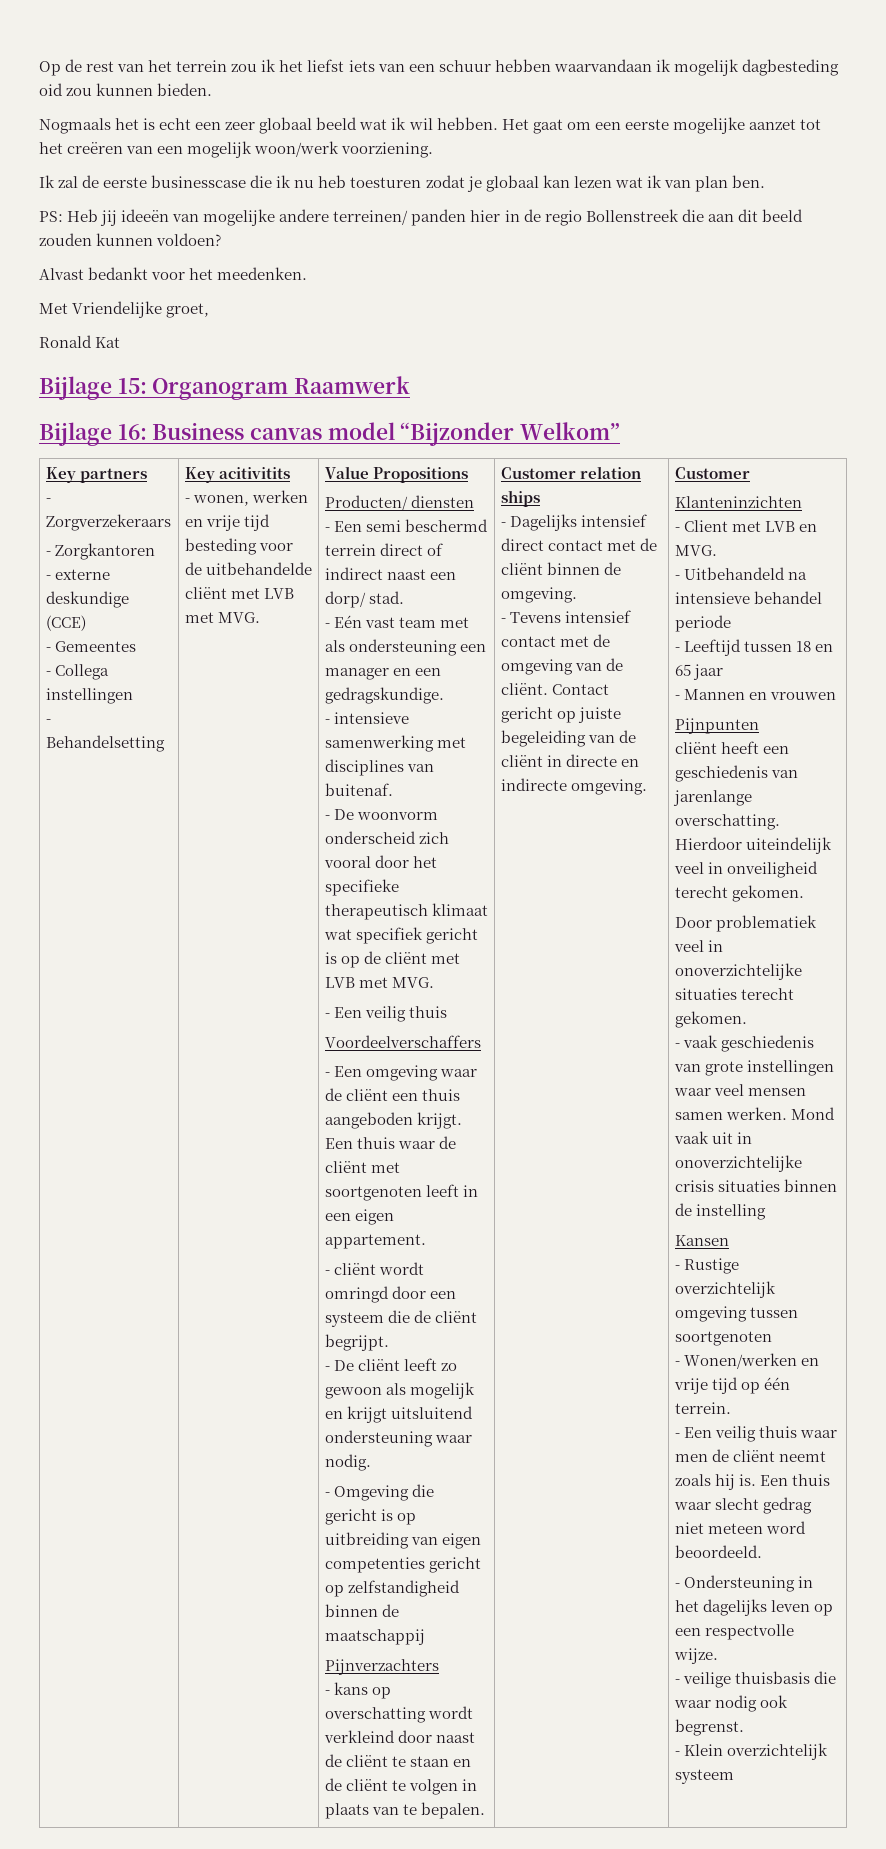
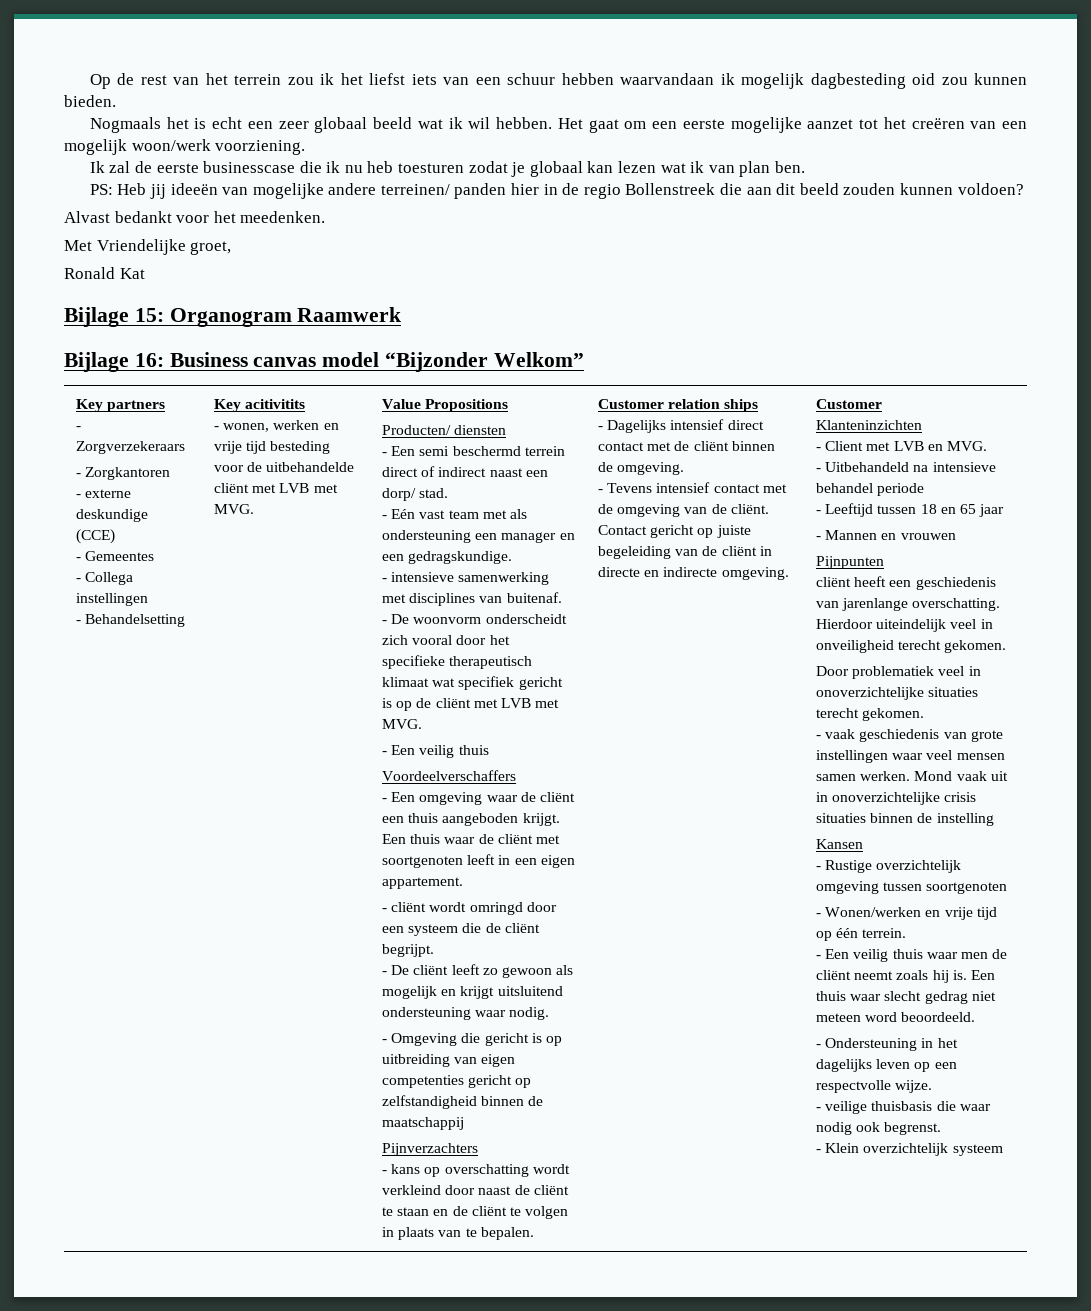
- - De woonvorm onderscheid zich vooral door het specifieke therapeutisch klimaat wat specifiek gericht is op de cliënt met LVB met MVG.
+ - De woonvorm onderscheidt zich vooral door het specifieke therapeutisch klimaat wat specifiek gericht is op de cliënt met LVB met MVG.

